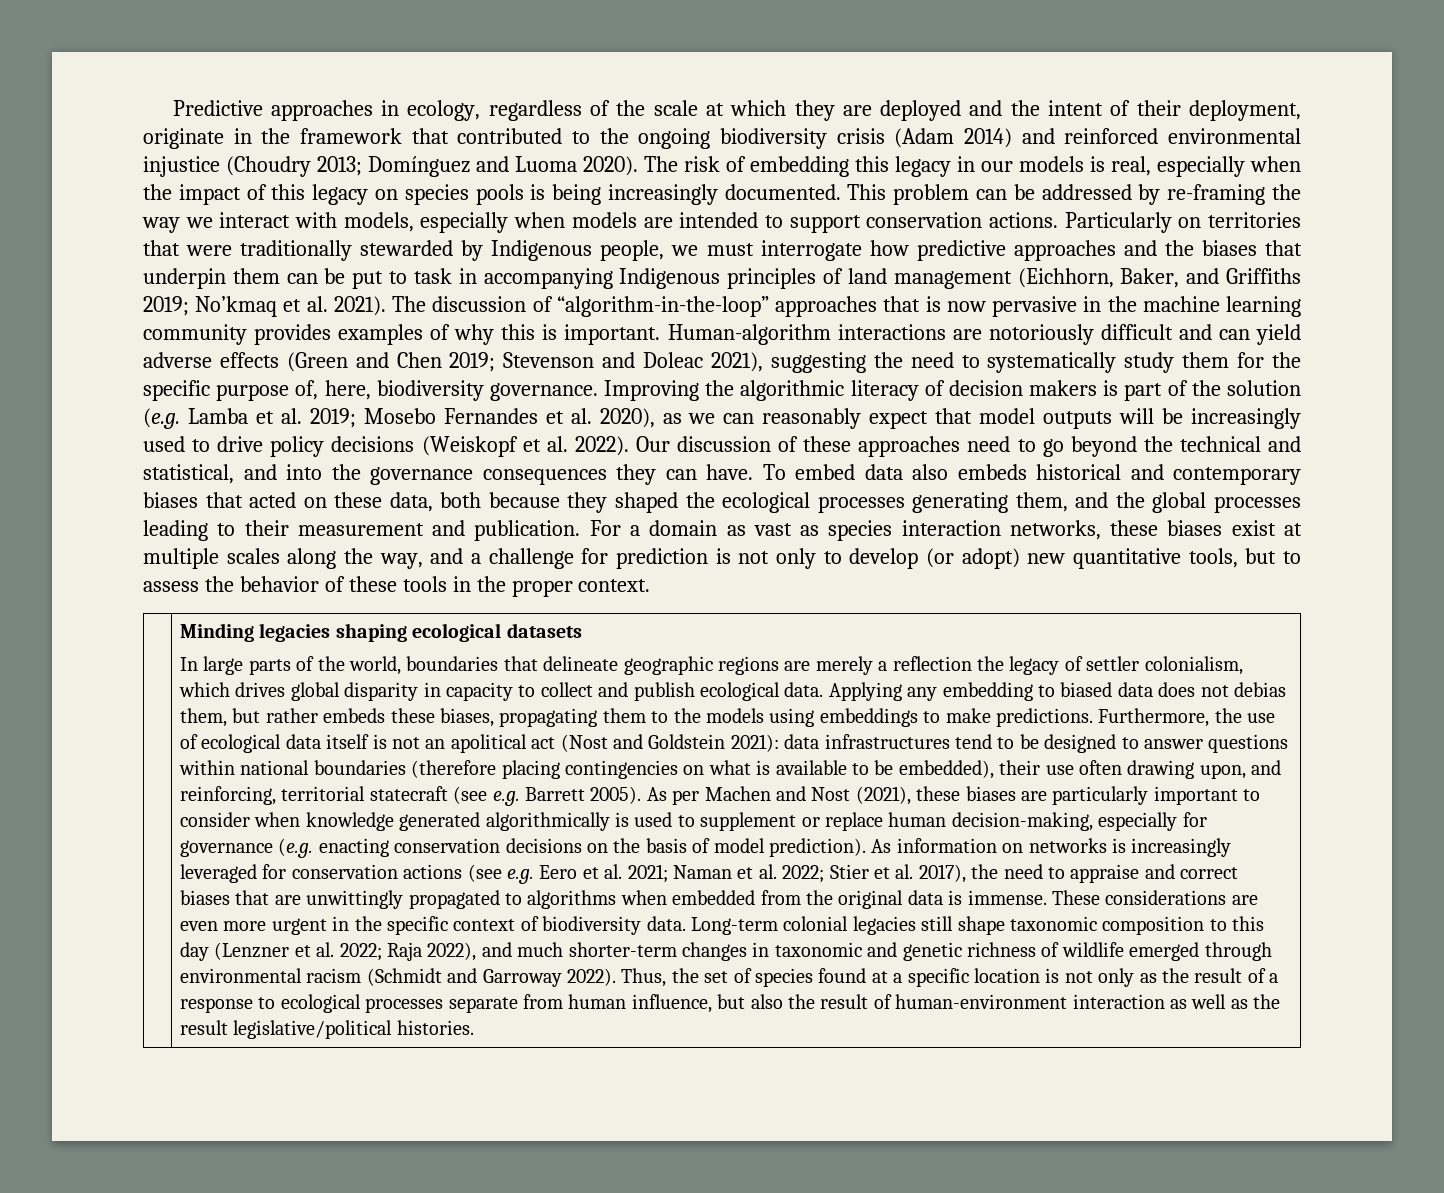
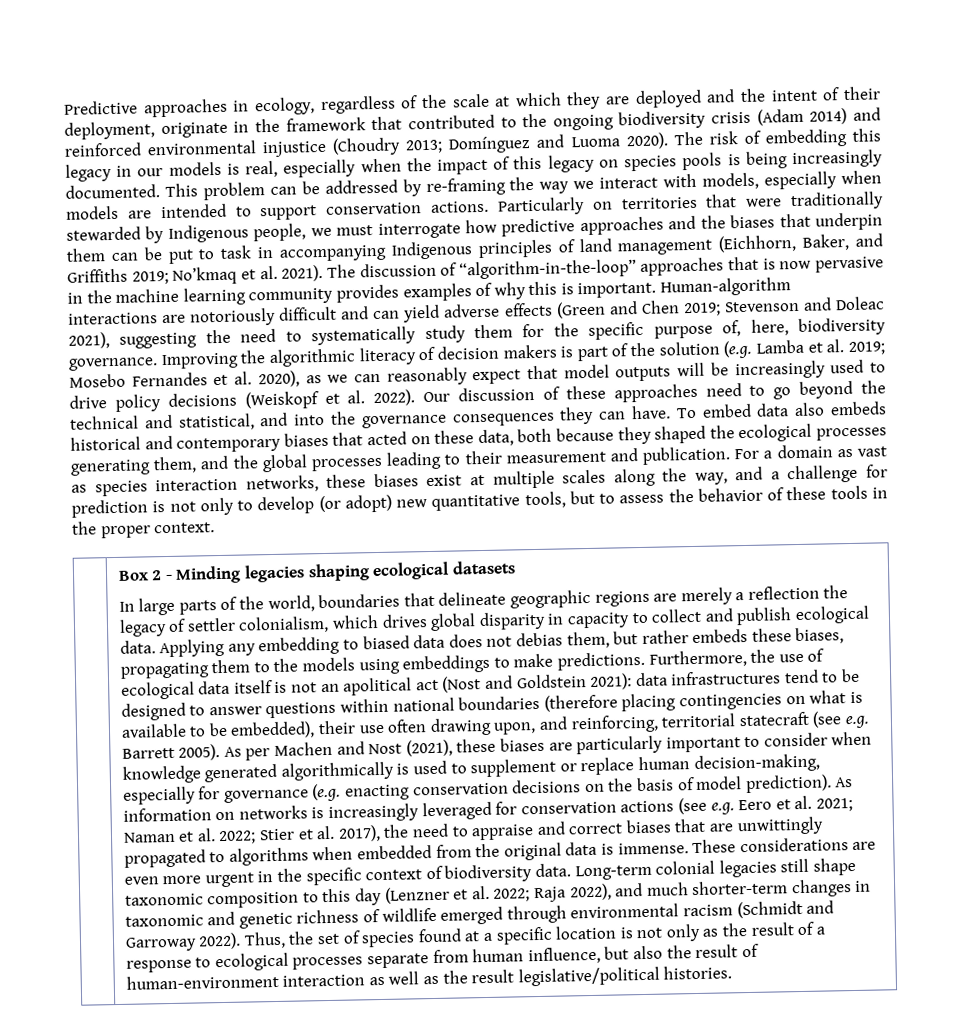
- Minding legacies shaping ecological datasets
+ Box 2 - Minding legacies shaping ecological datasets

